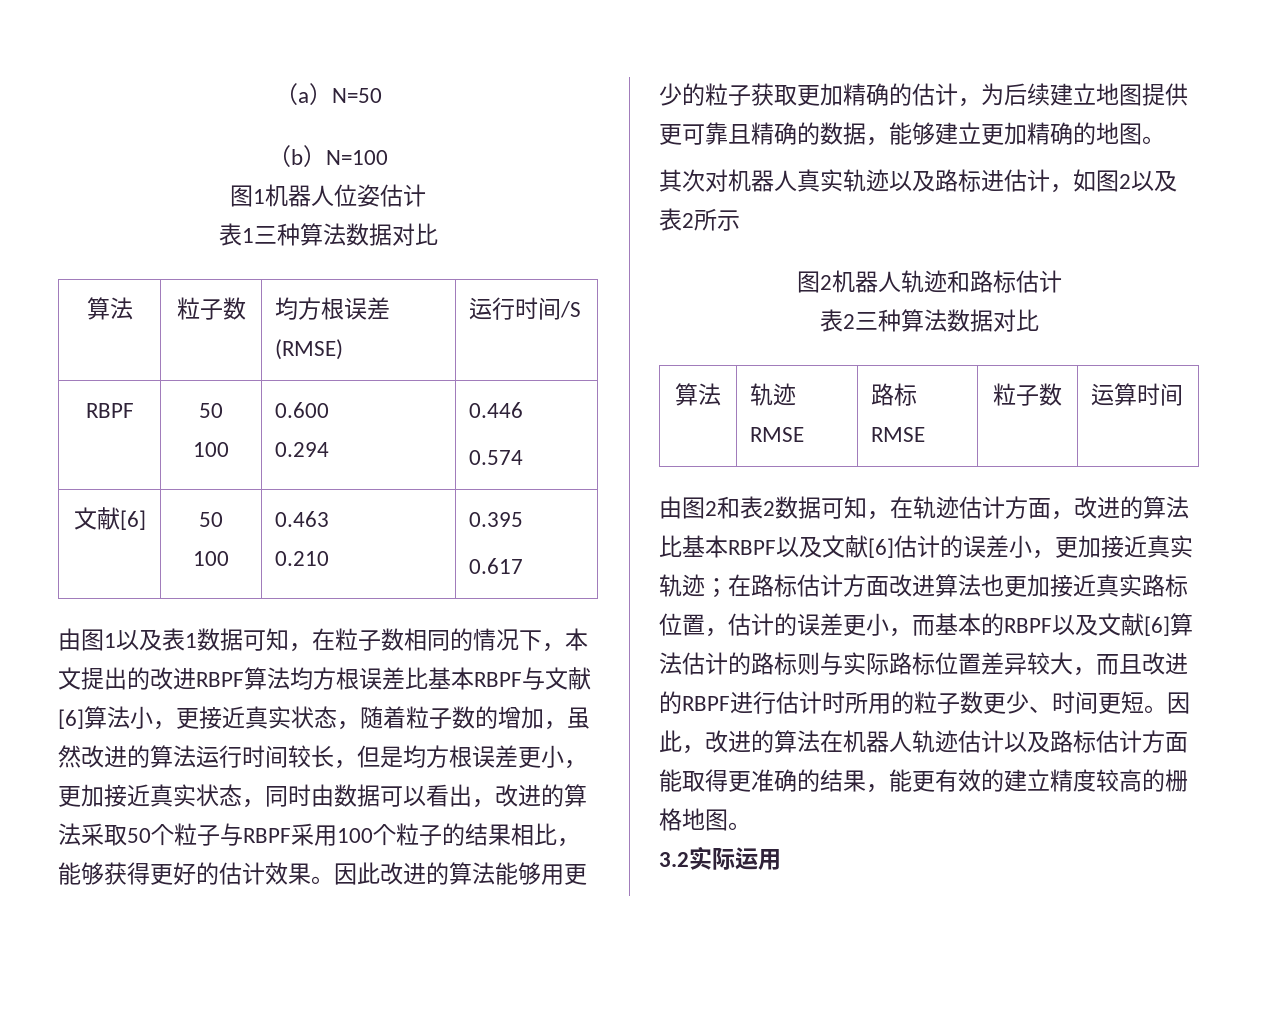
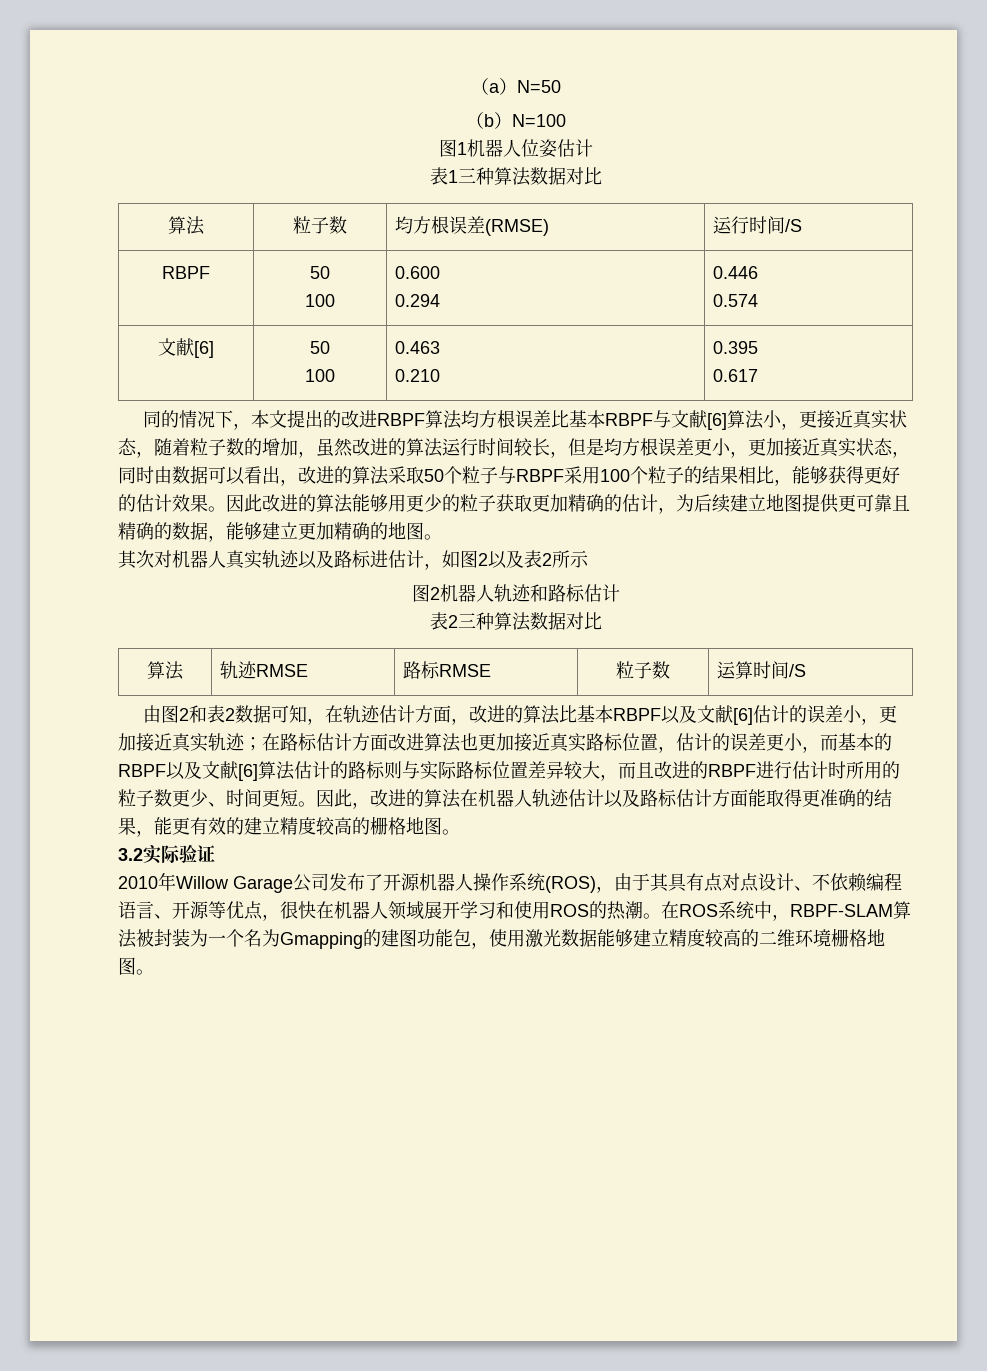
- 由图1以及表1数据可知，在粒子数相同的情况下，本文提出的改进RBPF算法均方根误差比基本RBPF与文献[6]算法小，更接近真实状态，随着粒子数的增加，虽然改进的算法运行时间较长，但是均方根误差更小，更加接近真实状态，同时由数据可以看出，改进的算法采取50个粒子与RBPF采用100个粒子的结果相比，能够获得更好的估计效果。
+ 同的情况下，本文提出的改进RBPF算法均方根误差比基本RBPF与文献[6]算法小，更接近真实状态，随着粒子数的增加，虽然改进的算法运行时间较长，但是均方根误差更小，更加接近真实状态，同时由数据可以看出，改进的算法采取50个粒子与RBPF采用100个粒子的结果相比，能够获得更好的估计效果。
- 算法 | 轨迹RMSE | 路标RMSE | 粒子数 | 运算时间
+ 算法 | 轨迹RMSE | 路标RMSE | 粒子数 | 运算时间/S
- 3.2实际运用
+ 3.2实际验证
+ 2010年Willow Garage公司发布了开源机器人操作系统(ROS)，由于其具有点对点设计、不依赖编程语言、开源等优点，很快在机器人领域展开学习和使用ROS的热潮。在ROS系统中，RBPF-SLAM算法被封装为一个名为Gmapping的建图功能包，使用激光数据能够建立精度较高的二维环境栅格地图。

